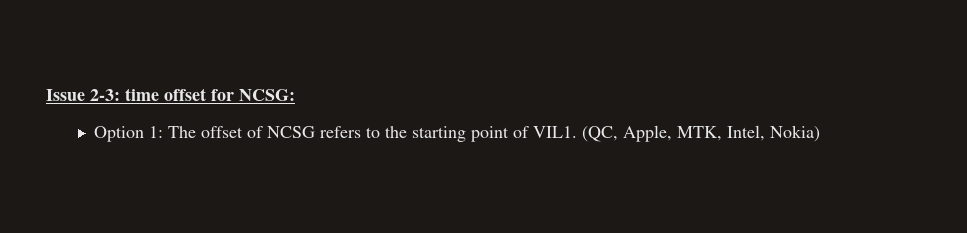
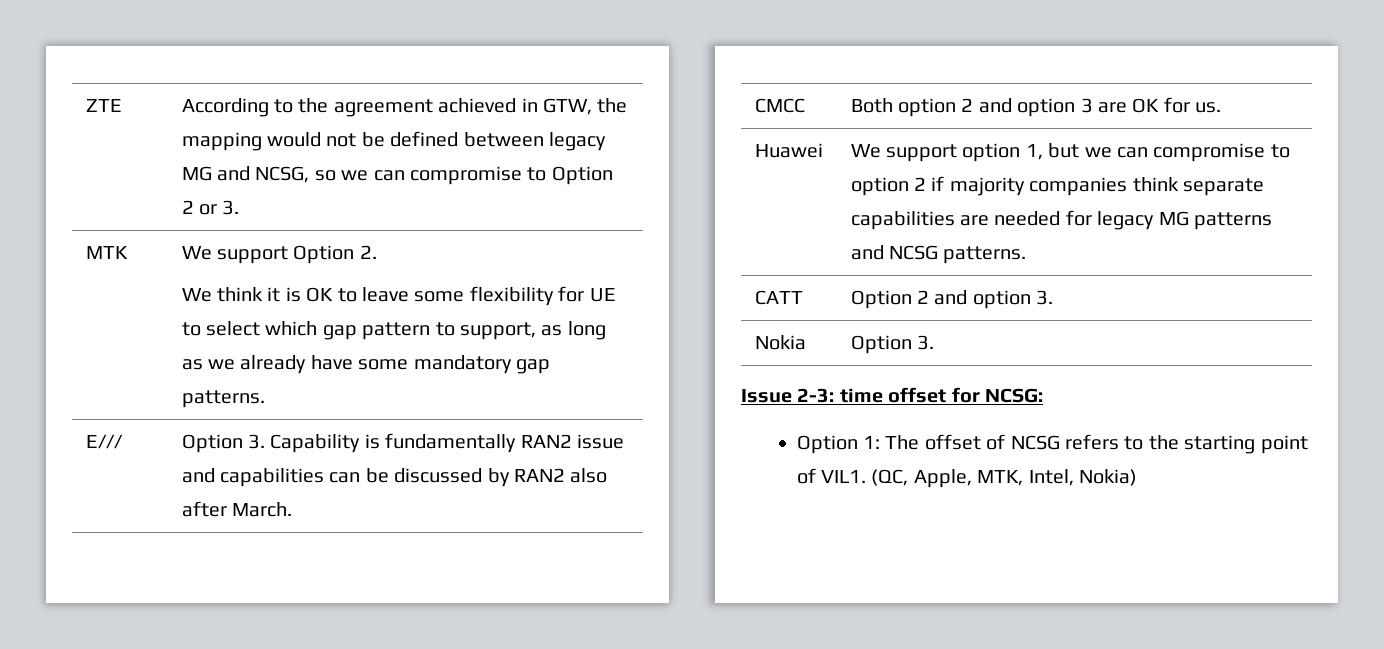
+ ZTE | According to the agreement achieved in GTW, the mapping would not be defined between legacy MG and NCSG, so we can compromise to Option 2 or 3.
+ MTK | We support Option 2.
+ We think it is OK to leave some flexibility for UE to select which gap pattern to support, as long as we already have some mandatory gap patterns.
+ E/// | Option 3. Capability is fundamentally RAN2 issue and capabilities can be discussed by RAN2 also after March.
+ CMCC | Both option 2 and option 3 are OK for us.
+ Huawei | We support option 1, but we can compromise to option 2 if majority companies think separate capabilities are needed for legacy MG patterns and NCSG patterns.
+ CATT | Option 2 and option 3.
+ Nokia | Option 3.

